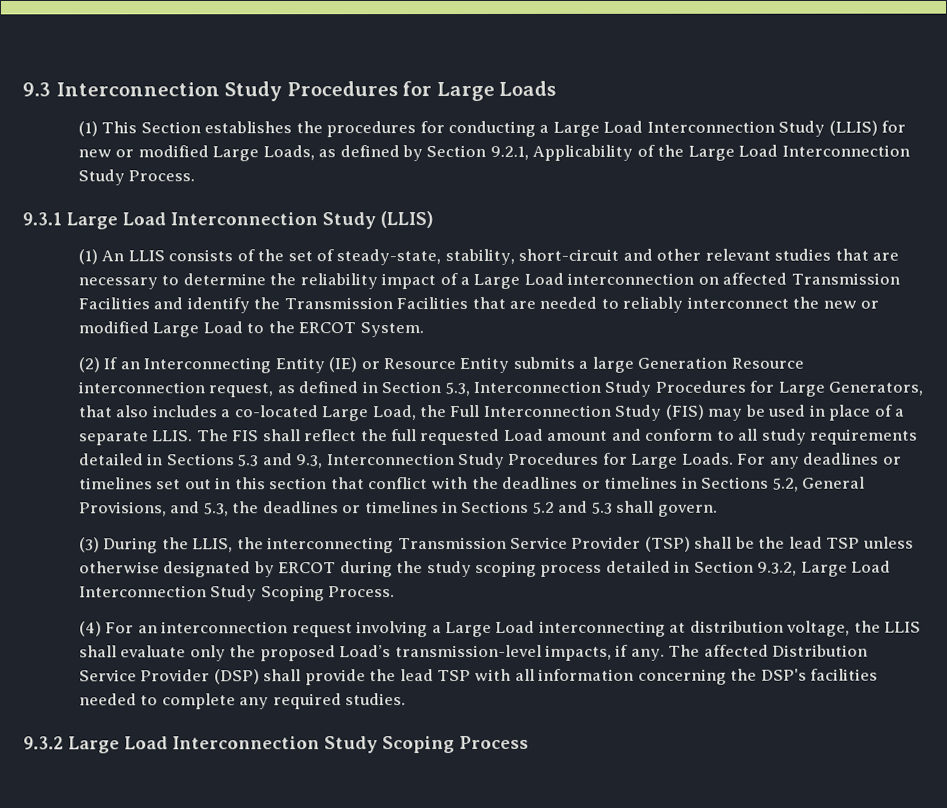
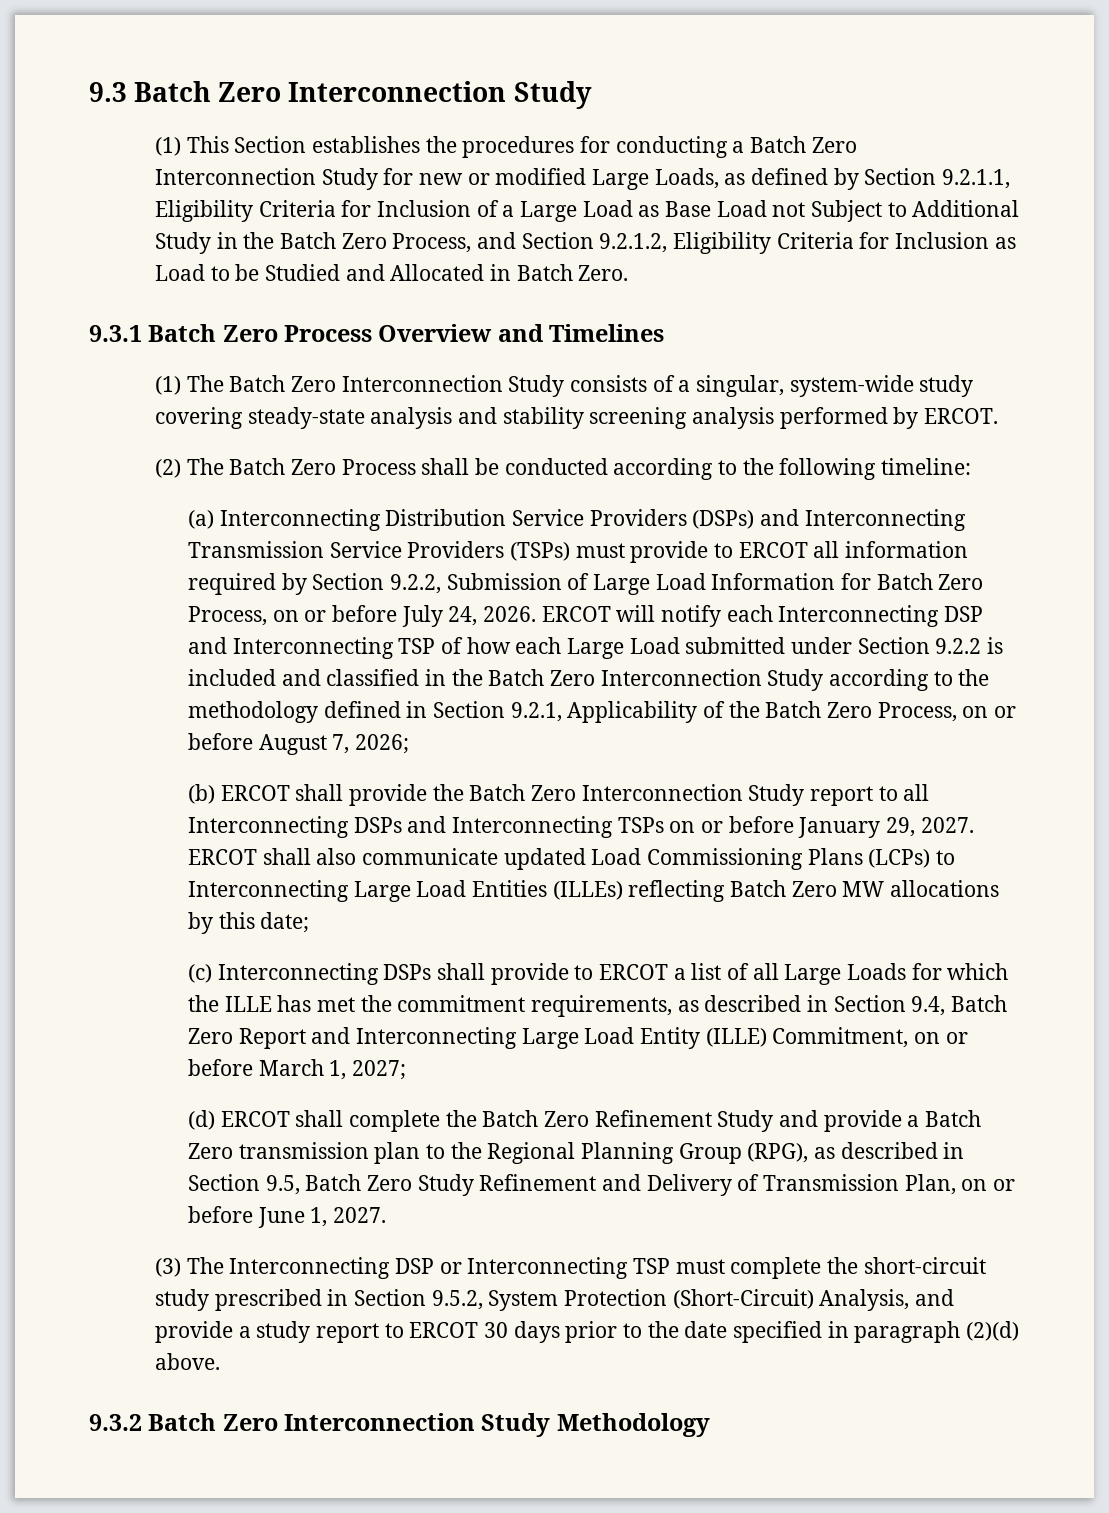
- 9.3 Interconnection Study Procedures for Large Loads
+ 9.3 Batch Zero Interconnection Study
- (1) This Section establishes the procedures for conducting a Large Load Interconnection Study (LLIS) for new or modified Large Loads, as defined by Section 9.2.1, Applicability of the Large Load Interconnection Study Process.
- 9.3.1 Large Load Interconnection Study (LLIS)
- (1) An LLIS consists of the set of steady-state, stability, short-circuit and other relevant studies that are necessary to determine the reliability impact of a Large Load interconnection on affected Transmission Facilities and identify the Transmission Facilities that are needed to reliably interconnect the new or modified Large Load to the ERCOT System.
- (2) If an Interconnecting Entity (IE) or Resource Entity submits a large Generation Resource interconnection request, as defined in Section 5.3, Interconnection Study Procedures for Large Generators, that also includes a co-located Large Load, the Full Interconnection Study (FIS) may be used in place of a separate LLIS. The FIS shall reflect the full requested Load amount and conform to all study requirements detailed in Sections 5.3 and 9.3, Interconnection Study Procedures for Large Loads. For any deadlines or timelines set out in this section that conflict with the deadlines or timelines in Sections 5.2, General Provisions, and 5.3, the deadlines or timelines in Sections 5.2 and 5.3 shall govern.
- (3) During the LLIS, the interconnecting Transmission Service Provider (TSP) shall be the lead TSP unless otherwise designated by ERCOT during the study scoping process detailed in Section 9.3.2, Large Load Interconnection Study Scoping Process.
- (4) For an interconnection request involving a Large Load interconnecting at distribution voltage, the LLIS shall evaluate only the proposed Load’s transmission-level impacts, if any. The affected Distribution Service Provider (DSP) shall provide the lead TSP with all information concerning the DSP's facilities needed to complete any required studies.
- 9.3.2 Large Load Interconnection Study Scoping Process
+ (1) This Section establishes the procedures for conducting a Batch Zero Interconnection Study for new or modified Large Loads, as defined by Section 9.2.1.1, Eligibility Criteria for Inclusion of a Large Load as Base Load not Subject to Additional Study in the Batch Zero Process, and Section 9.2.1.2, Eligibility Criteria for Inclusion as Load to be Studied and Allocated in Batch Zero.
+ 9.3.1 Batch Zero Process Overview and Timelines
+ (1) The Batch Zero Interconnection Study consists of a singular, system-wide study covering steady-state analysis and stability screening analysis performed by ERCOT.
+ (2) The Batch Zero Process shall be conducted according to the following timeline:
+ (a) Interconnecting Distribution Service Providers (DSPs) and Interconnecting Transmission Service Providers (TSPs) must provide to ERCOT all information required by Section 9.2.2, Submission of Large Load Information for Batch Zero Process, on or before July 24, 2026. ERCOT will notify each Interconnecting DSP and Interconnecting TSP of how each Large Load submitted under Section 9.2.2 is included and classified in the Batch Zero Interconnection Study according to the methodology defined in Section 9.2.1, Applicability of the Batch Zero Process, on or before August 7, 2026;
+ (b) ERCOT shall provide the Batch Zero Interconnection Study report to all Interconnecting DSPs and Interconnecting TSPs on or before January 29, 2027. ERCOT shall also communicate updated Load Commissioning Plans (LCPs) to Interconnecting Large Load Entities (ILLEs) reflecting Batch Zero MW allocations by this date;
+ (c) Interconnecting DSPs shall provide to ERCOT a list of all Large Loads for which the ILLE has met the commitment requirements, as described in Section 9.4, Batch Zero Report and Interconnecting Large Load Entity (ILLE) Commitment, on or before March 1, 2027;
+ (d) ERCOT shall complete the Batch Zero Refinement Study and provide a Batch Zero transmission plan to the Regional Planning Group (RPG), as described in Section 9.5, Batch Zero Study Refinement and Delivery of Transmission Plan, on or before June 1, 2027.
+ (3) The Interconnecting DSP or Interconnecting TSP must complete the short-circuit study prescribed in Section 9.5.2, System Protection (Short-Circuit) Analysis, and provide a study report to ERCOT 30 days prior to the date specified in paragraph (2)(d) above.
+ 9.3.2 Batch Zero Interconnection Study Methodology

